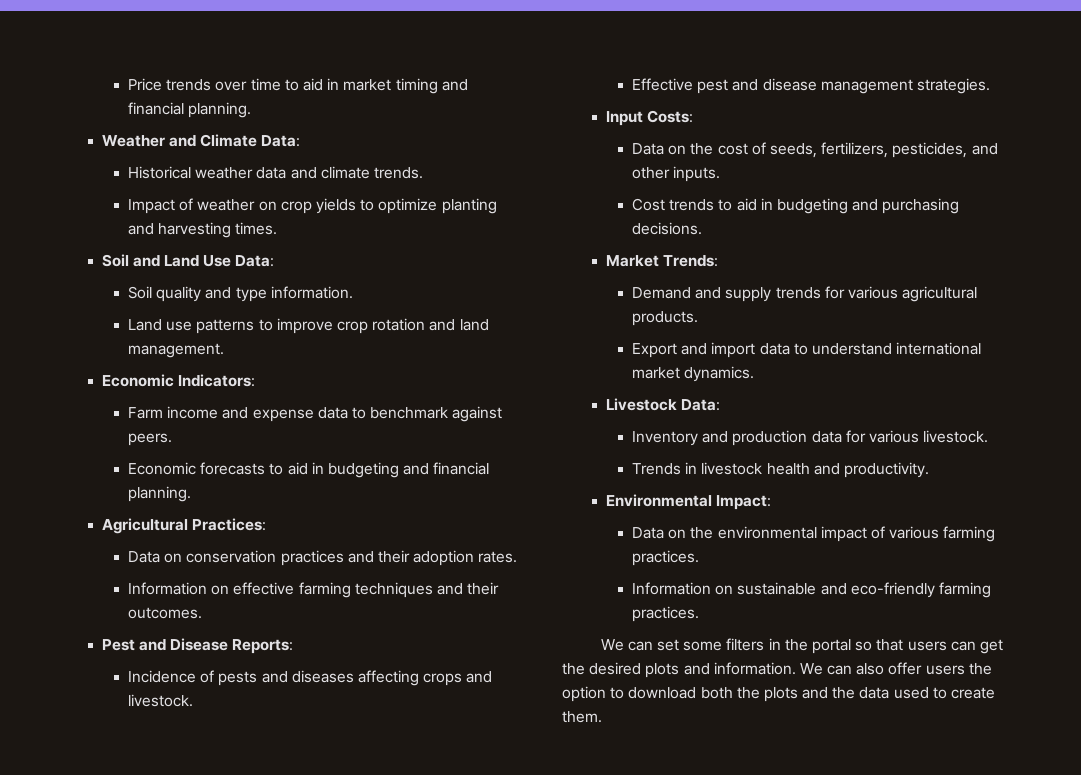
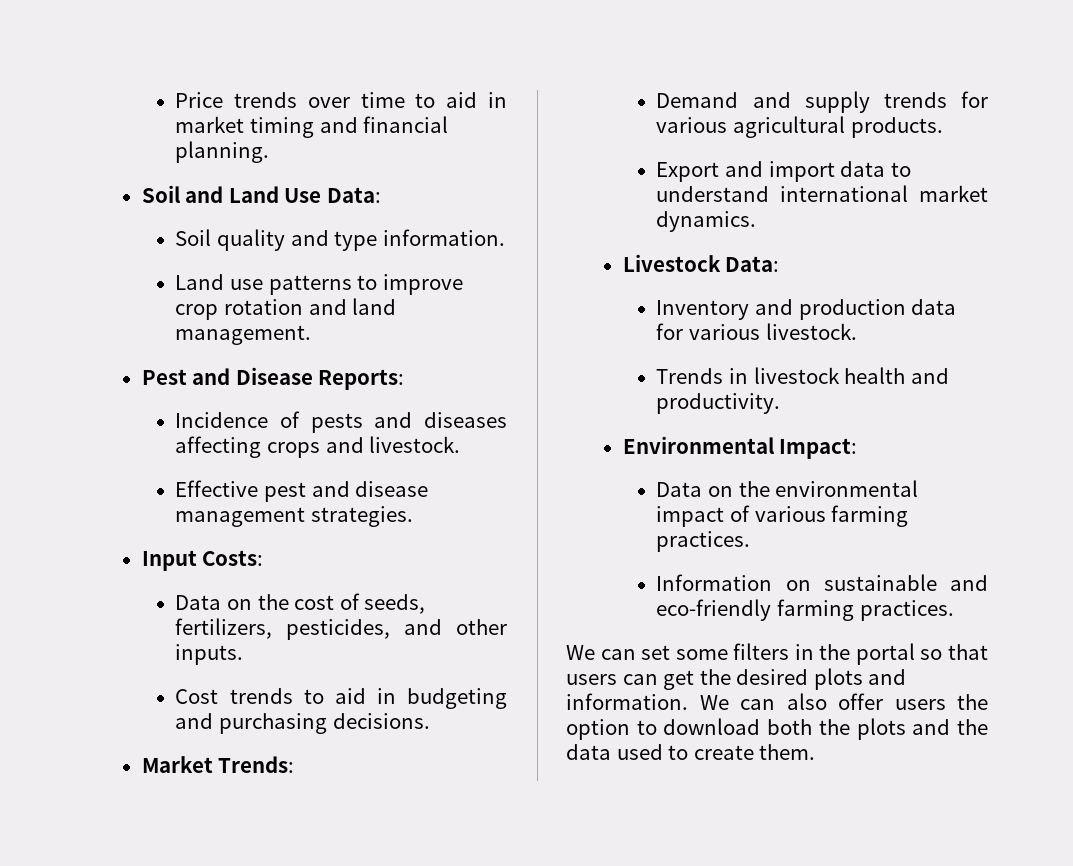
- Weather and Climate Data:
- Historical weather data and climate trends.
- Impact of weather on crop yields to optimize planting and harvesting times.
- Economic Indicators:
- Farm income and expense data to benchmark against peers.
- Economic forecasts to aid in budgeting and financial planning.
- Agricultural Practices:
- Data on conservation practices and their adoption rates.
- Information on effective farming techniques and their outcomes.

